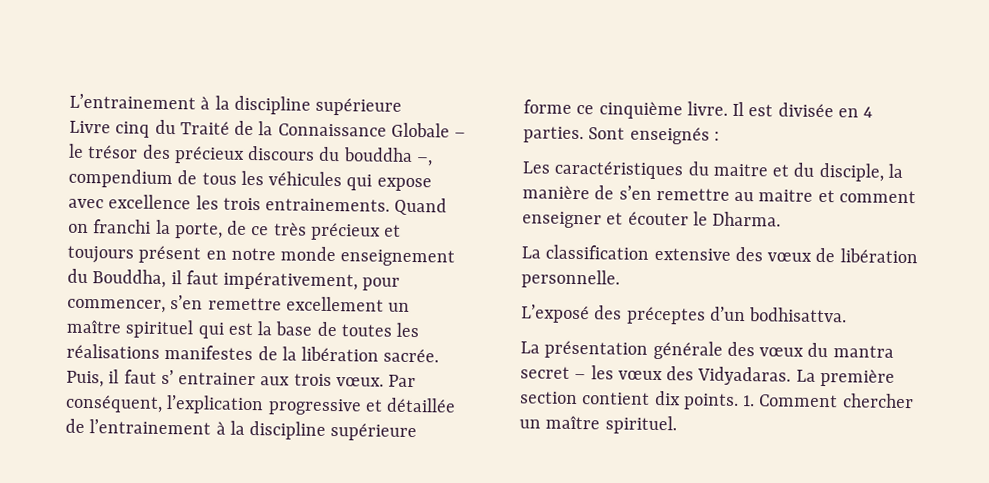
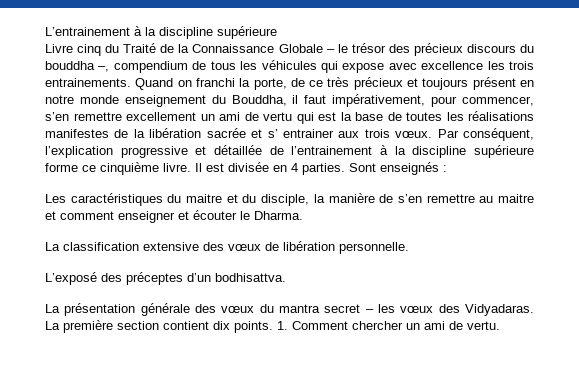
- Quand on franchi la porte, de ce très précieux et toujours présent en notre monde enseignement du Bouddha, il faut impérativement, pour commencer, s’en remettre excellement un maître spirituel qui est la base de toutes les réalisations manifestes de la libération sacrée. Puis, il faut s’ entrainer aux trois vœux.
+ Quand on franchi la porte, de ce très précieux et toujours présent en notre monde enseignement du Bouddha, il faut impérativement, pour commencer, s’en remettre excellement un ami de vertu qui est la base de toutes les réalisations manifestes de la libération sacrée et s’ entrainer aux trois vœux.
- 1. Comment chercher un maître spirituel.
+ 1. Comment chercher un ami de vertu.

